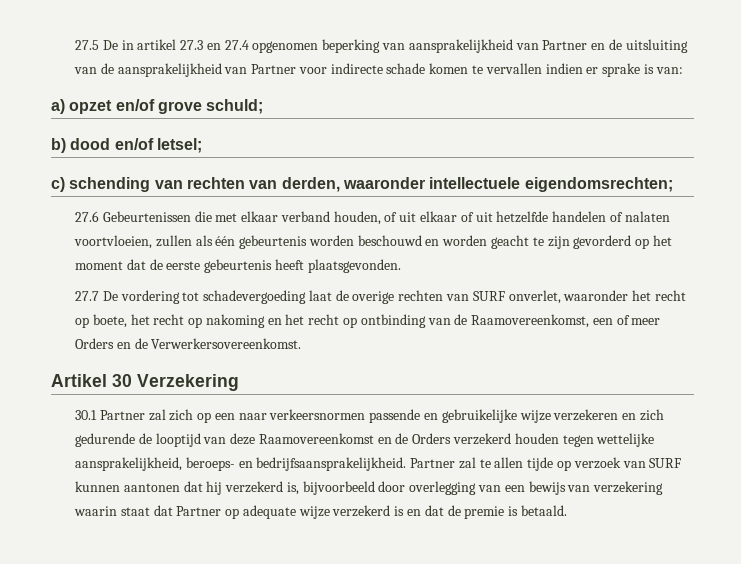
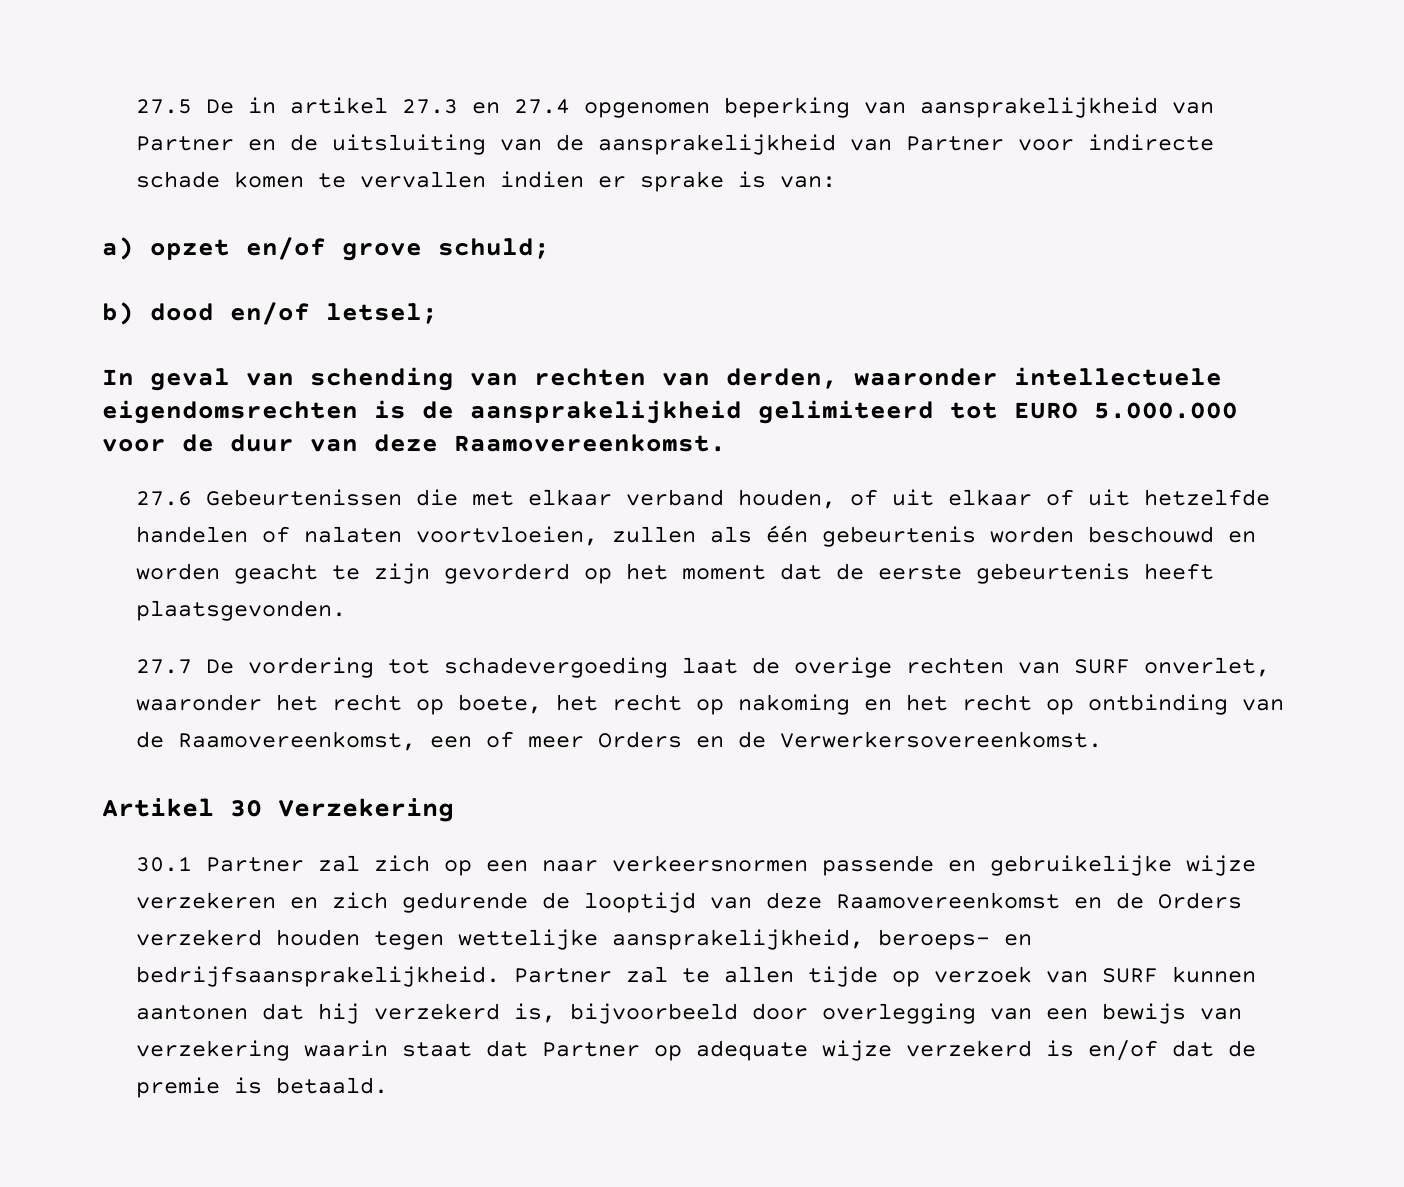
- c) schending van rechten van derden, waaronder intellectuele eigendomsrechten;
+ In geval van schending van rechten van derden, waaronder intellectuele eigendomsrechten is de aansprakelijkheid gelimiteerd tot EURO 5.000.000 voor de duur van deze Raamovereenkomst.
- Partner zal te allen tijde op verzoek van SURF kunnen aantonen dat hij verzekerd is, bijvoorbeeld door overlegging van een bewijs van verzekering waarin staat dat Partner op adequate wijze verzekerd is en dat de premie is betaald.
+ Partner zal te allen tijde op verzoek van SURF kunnen aantonen dat hij verzekerd is, bijvoorbeeld door overlegging van een bewijs van verzekering waarin staat dat Partner op adequate wijze verzekerd is en/of dat de premie is betaald.

